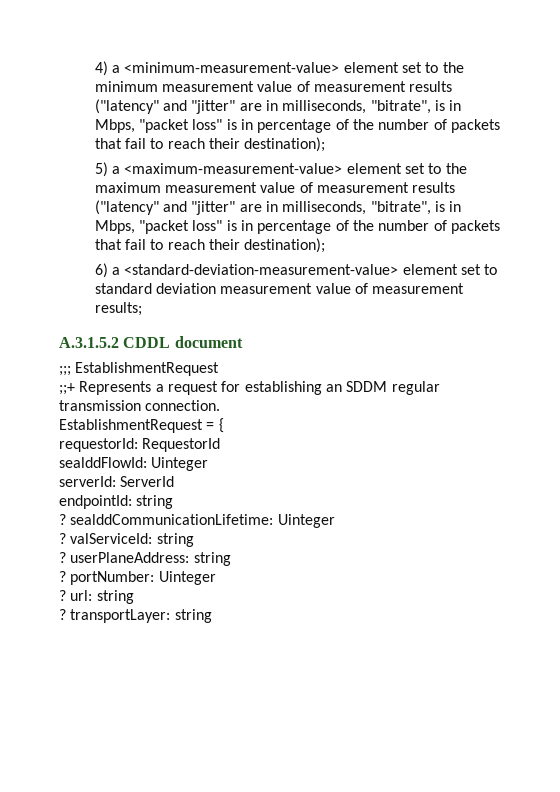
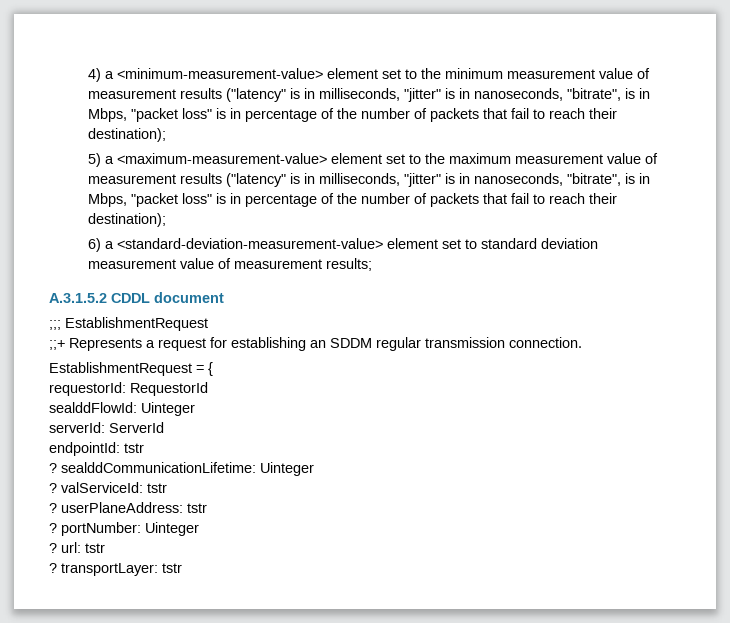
- 4) a <minimum-measurement-value> element set to the minimum measurement value of measurement results ("latency" and "jitter" are in milliseconds, "bitrate", is in Mbps, "packet loss" is in percentage of the number of packets that fail to reach their destination);
+ 4) a <minimum-measurement-value> element set to the minimum measurement value of measurement results ("latency" is in milliseconds, "jitter" is in nanoseconds, "bitrate", is in Mbps, "packet loss" is in percentage of the number of packets that fail to reach their destination);
- 5) a <maximum-measurement-value> element set to the maximum measurement value of measurement results ("latency" and "jitter" are in milliseconds, "bitrate", is in Mbps, "packet loss" is in percentage of the number of packets that fail to reach their destination);
+ 5) a <maximum-measurement-value> element set to the maximum measurement value of measurement results ("latency" is in milliseconds, "jitter" is in nanoseconds, "bitrate", is in Mbps, "packet loss" is in percentage of the number of packets that fail to reach their destination);
- endpointId: string
+ endpointId: tstr
- ? valServiceId: string
+ ? valServiceId: tstr
- ? userPlaneAddress: string
+ ? userPlaneAddress: tstr
- ? url: string
+ ? url: tstr
- ? transportLayer: string
+ ? transportLayer: tstr

